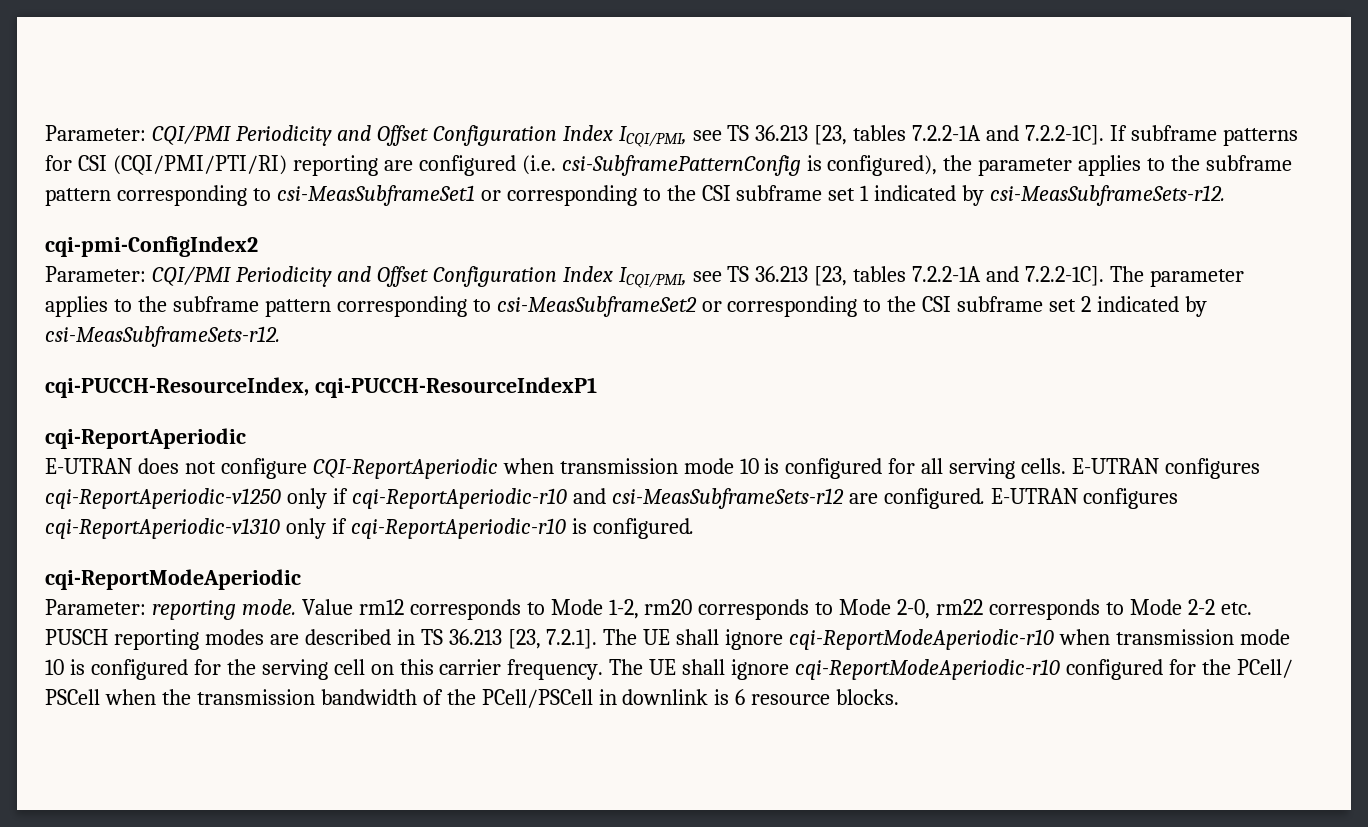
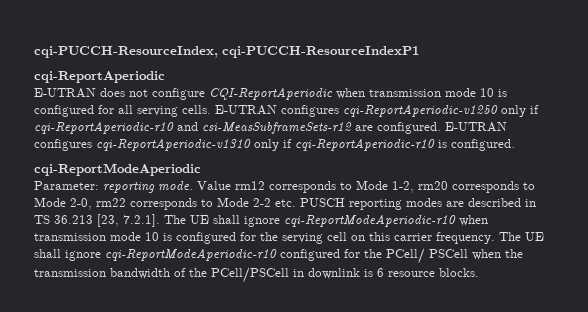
- Parameter: CQI/PMI Periodicity and Offset Configuration Index ICQI/PMI, see TS 36.213 [23, tables 7.2.2-1A and 7.2.2-1C]. If subframe patterns for CSI (CQI/PMI/PTI/RI) reporting are configured (i.e. csi-SubframePatternConfig is configured), the parameter applies to the subframe pattern corresponding to csi-MeasSubframeSet1 or corresponding to the CSI subframe set 1 indicated by csi-MeasSubframeSets-r12.
- cqi-pmi-ConfigIndex2
- Parameter: CQI/PMI Periodicity and Offset Configuration Index ICQI/PMI, see TS 36.213 [23, tables 7.2.2-1A and 7.2.2-1C]. The parameter applies to the subframe pattern corresponding to csi-MeasSubframeSet2 or corresponding to the CSI subframe set 2 indicated by csi-MeasSubframeSets-r12.

